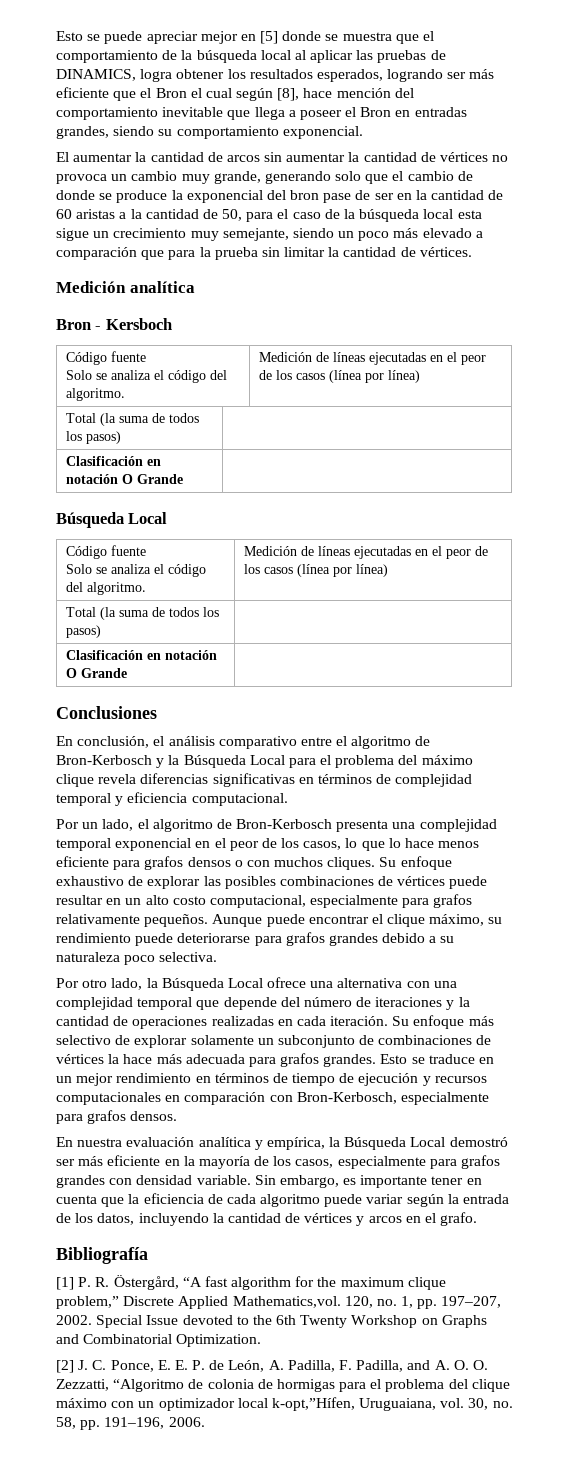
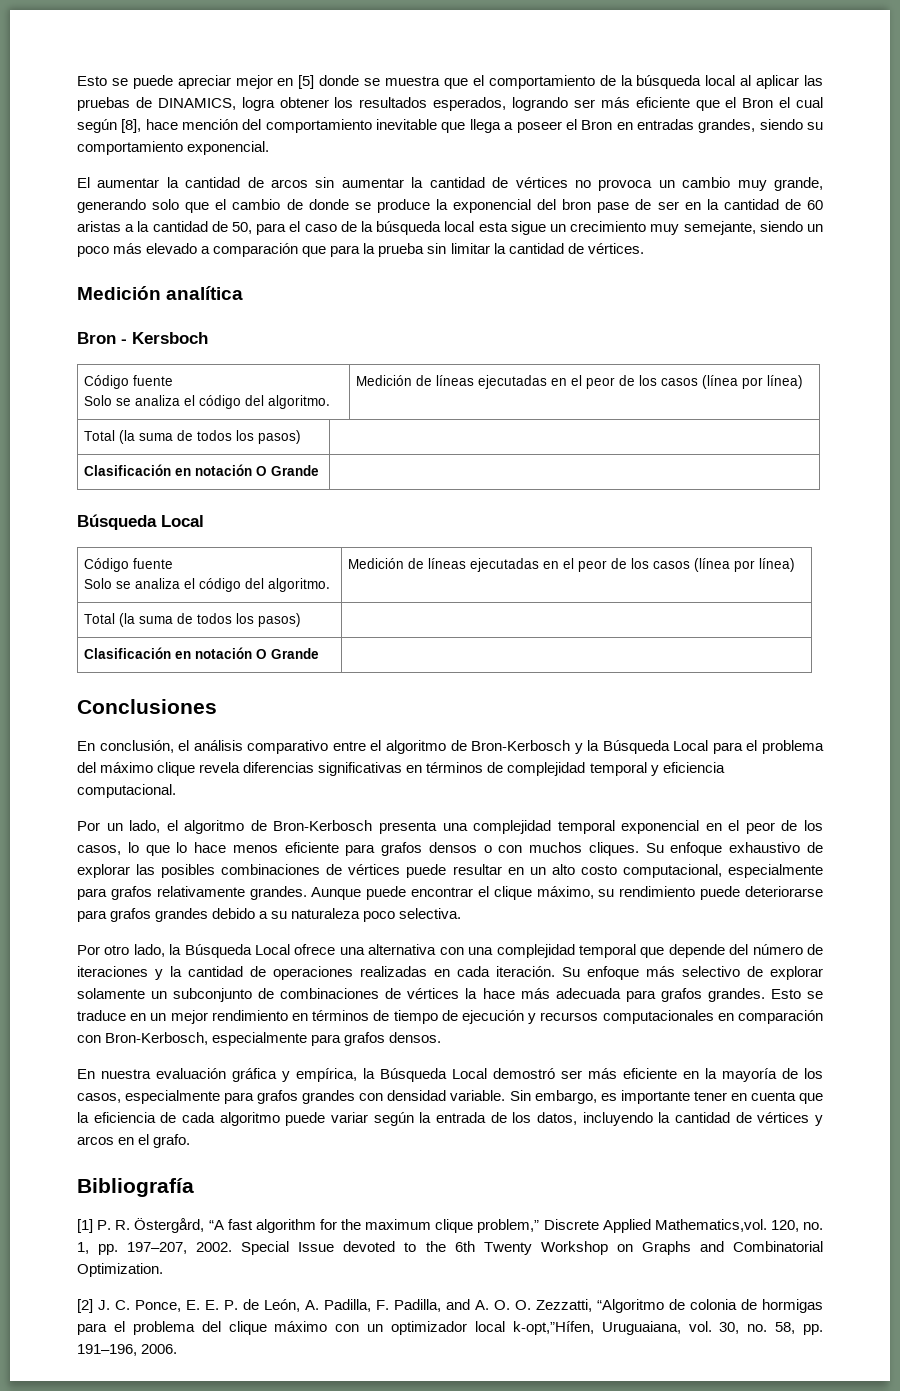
- Su enfoque exhaustivo de explorar las posibles combinaciones de vértices puede resultar en un alto costo computacional, especialmente para grafos relativamente pequeños.
+ Su enfoque exhaustivo de explorar las posibles combinaciones de vértices puede resultar en un alto costo computacional, especialmente para grafos relativamente grandes.
- En nuestra evaluación analítica y empírica, la Búsqueda Local demostró ser más eficiente en la mayoría de los casos, especialmente para grafos grandes con densidad variable.
+ En nuestra evaluación gráfica y empírica, la Búsqueda Local demostró ser más eficiente en la mayoría de los casos, especialmente para grafos grandes con densidad variable.

